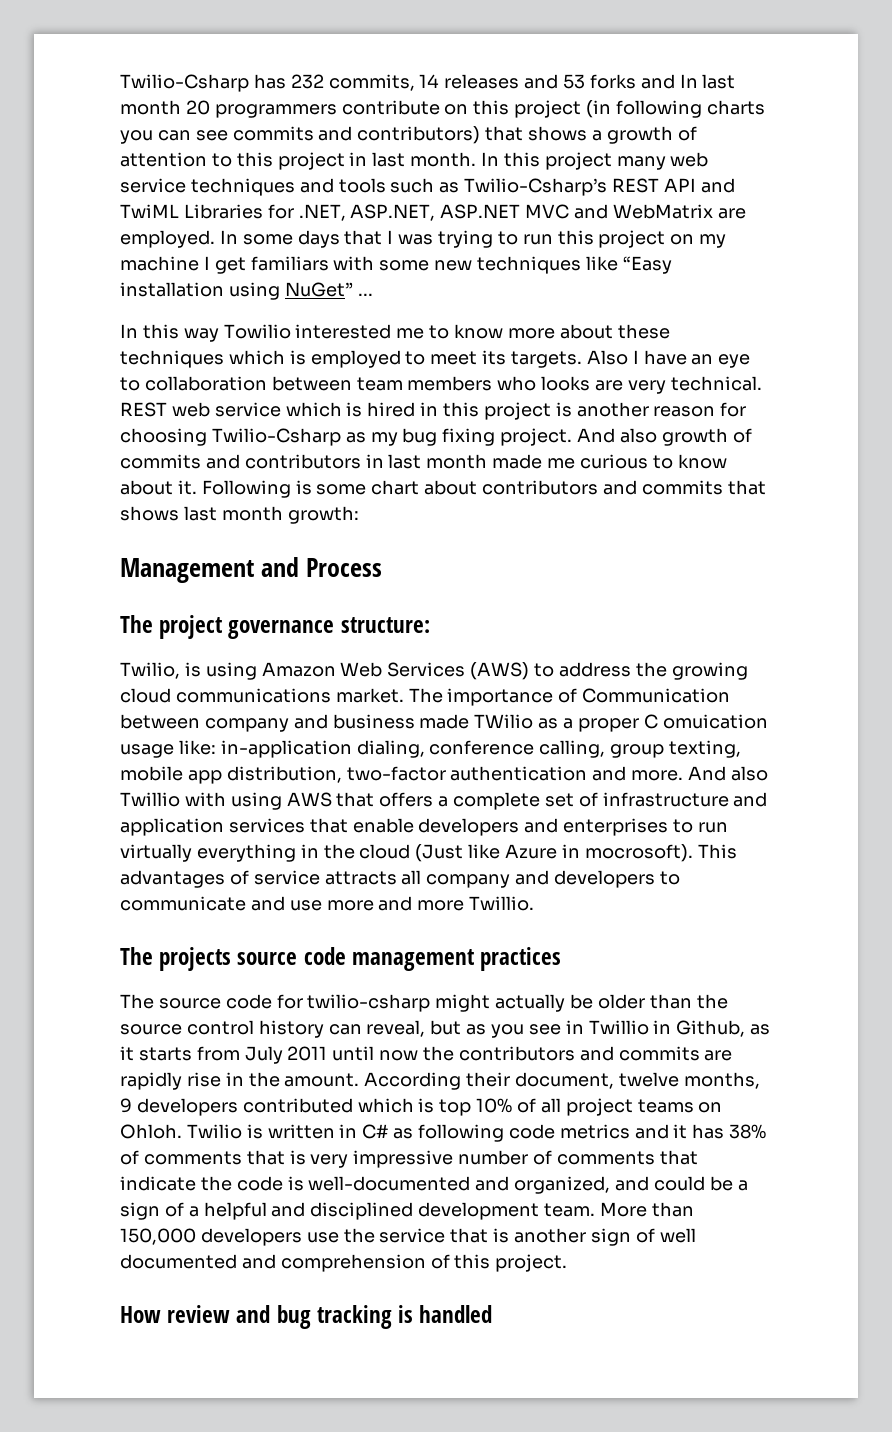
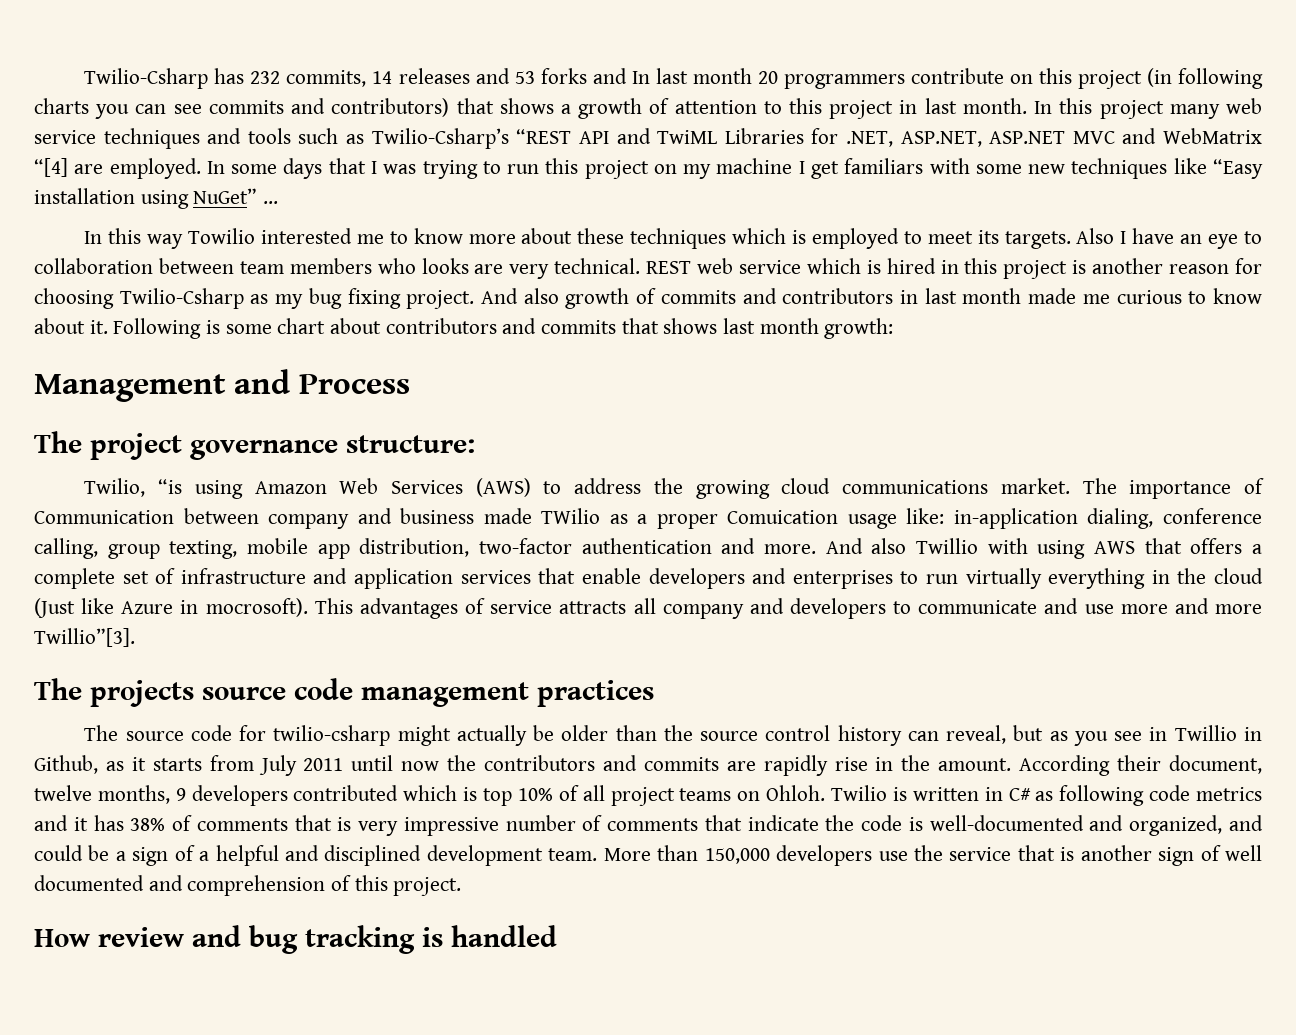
- In this project many web service techniques and tools such as Twilio-Csharp’s REST API and TwiML Libraries for .NET, ASP.NET, ASP.NET MVC and WebMatrix are employed.
+ In this project many web service techniques and tools such as Twilio-Csharp’s “REST API and TwiML Libraries for .NET, ASP.NET, ASP.NET MVC and WebMatrix “[4] are employed.
- Twilio, is using Amazon Web Services (AWS) to address the growing cloud communications market.
+ Twilio, “is using Amazon Web Services (AWS) to address the growing cloud communications market.
- The importance of Communication between company and business made TWilio as a proper C omuication usage like: in-application dialing, conference calling, group texting, mobile app distribution, two-factor authentication and more.
+ The importance of Communication between company and business made TWilio as a proper Comuication usage like: in-application dialing, conference calling, group texting, mobile app distribution, two-factor authentication and more.
- This advantages of service attracts all company and developers to communicate and use more and more Twillio.
+ This advantages of service attracts all company and developers to communicate and use more and more Twillio”[3].

